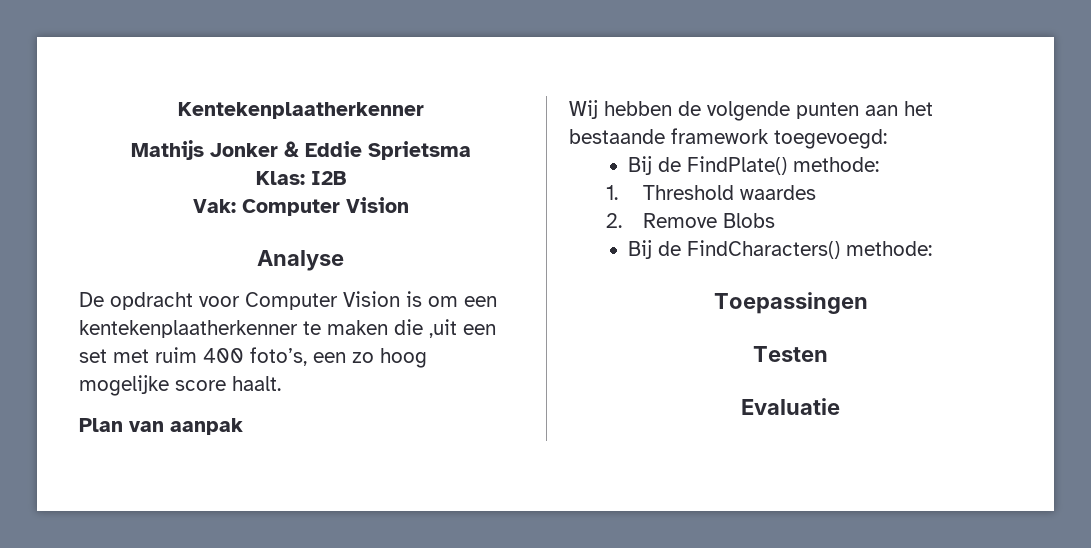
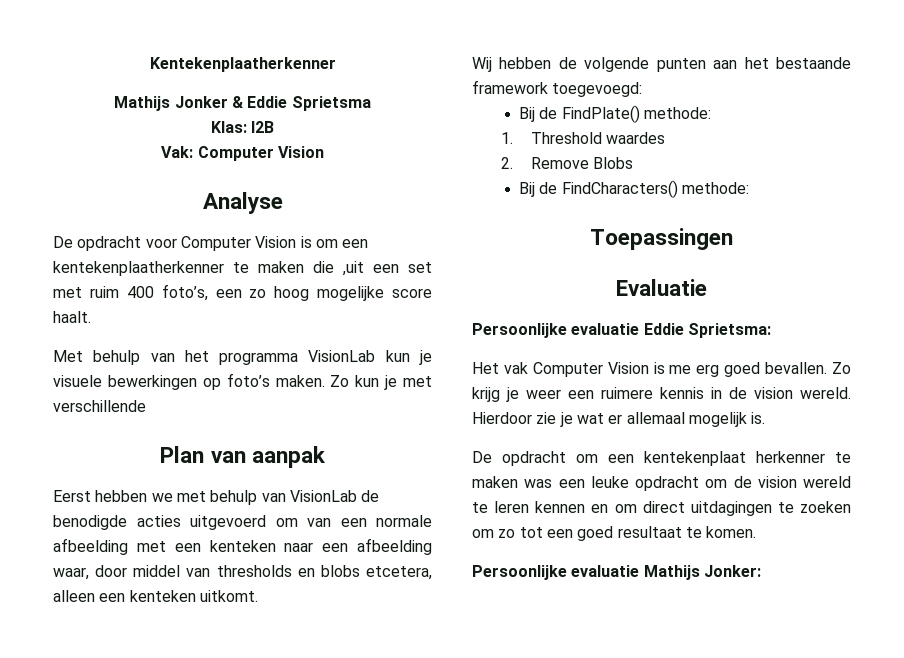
+ Met behulp van het programma VisionLab kun je visuele bewerkingen op foto’s maken. Zo kun je met verschillende
  Plan van aanpak
+ Eerst hebben we met behulp van VisionLab de benodigde acties uitgevoerd om van een normale afbeelding met een kenteken naar een afbeelding waar, door middel van thresholds en blobs etcetera, alleen een kenteken uitkomt.
- Testen
  Evaluatie
+ Persoonlijke evaluatie Eddie Sprietsma:
+ Het vak Computer Vision is me erg goed bevallen. Zo krijg je weer een ruimere kennis in de vision wereld. Hierdoor zie je wat er allemaal mogelijk is.
+ De opdracht om een kentekenplaat herkenner te maken was een leuke opdracht om de vision wereld te leren kennen en om direct uitdagingen te zoeken om zo tot een goed resultaat te komen.
+ Persoonlijke evaluatie Mathijs Jonker:

